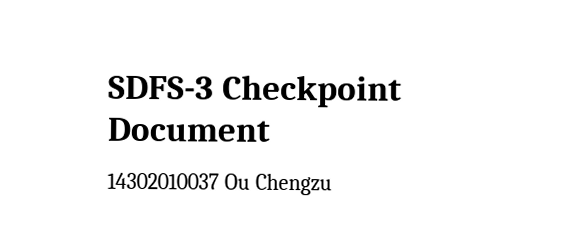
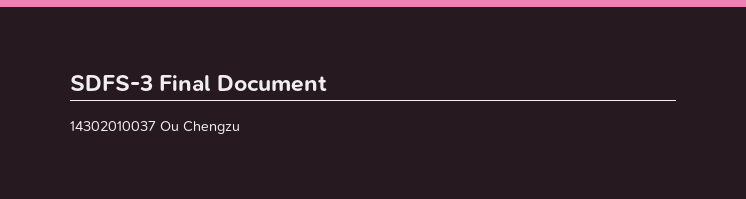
- SDFS-3 Checkpoint Document
+ SDFS-3 Final Document

